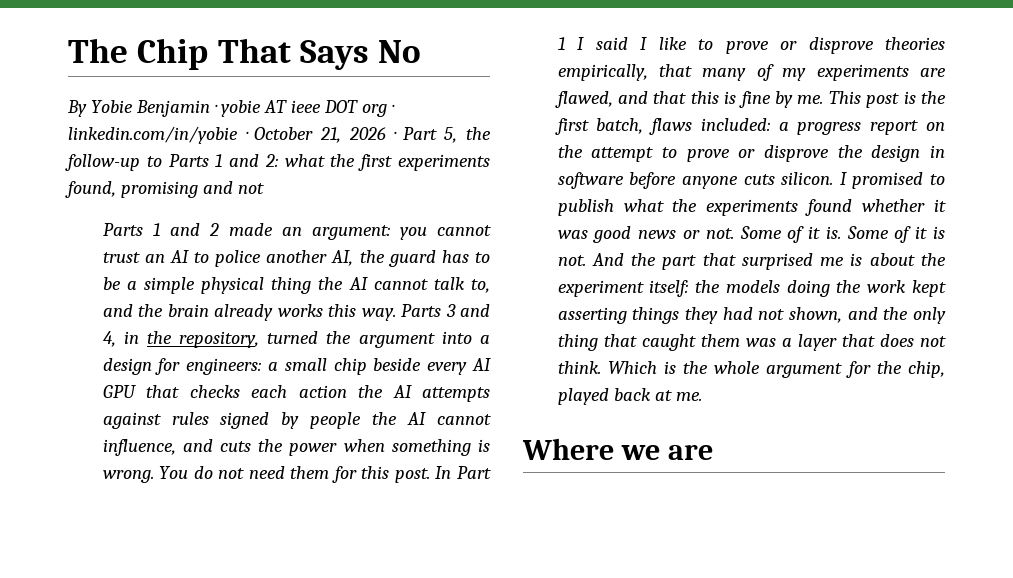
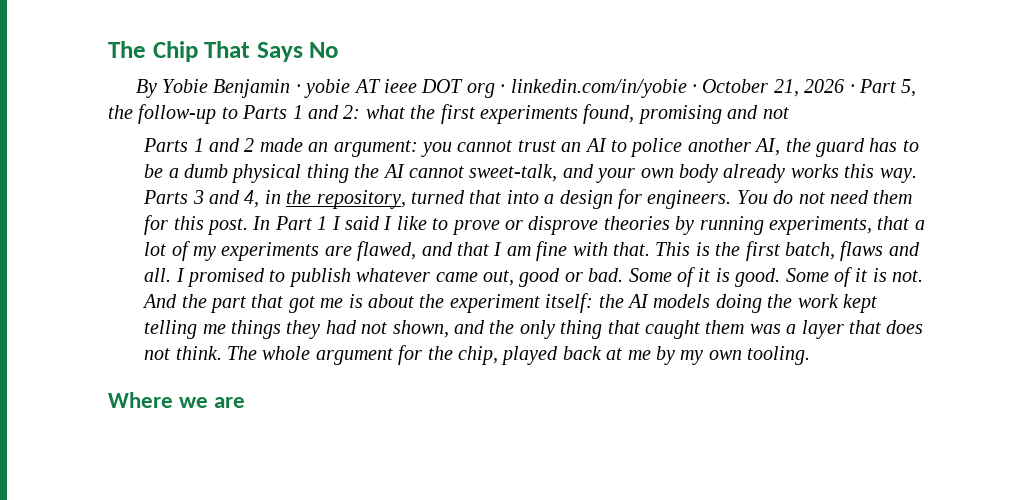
- Parts 1 and 2 made an argument: you cannot trust an AI to police another AI, the guard has to be a simple physical thing the AI cannot talk to, and the brain already works this way.
+ Parts 1 and 2 made an argument: you cannot trust an AI to police another AI, the guard has to be a dumb physical thing the AI cannot sweet-talk, and your own body already works this way.
- Parts 3 and 4, in the repository, turned the argument into a design for engineers: a small chip beside every AI GPU that checks each action the AI attempts against rules signed by people the AI cannot influence, and cuts the power when something is wrong.
+ Parts 3 and 4, in the repository, turned that into a design for engineers.
- In Part 1 I said I like to prove or disprove theories empirically, that many of my experiments are flawed, and that this is fine by me. This post is the first batch, flaws included: a progress report on the attempt to prove or disprove the design in software before anyone cuts silicon. I promised to publish what the experiments found whether it was good news or not. Some of it is.
+ In Part 1 I said I like to prove or disprove theories by running experiments, that a lot of my experiments are flawed, and that I am fine with that. This is the first batch, flaws and all. I promised to publish whatever came out, good or bad. Some of it is good.
- And the part that surprised me is about the experiment itself: the models doing the work kept asserting things they had not shown, and the only thing that caught them was a layer that does not think.
+ And the part that got me is about the experiment itself: the AI models doing the work kept telling me things they had not shown, and the only thing that caught them was a layer that does not think.
- Which is the whole argument for the chip, played back at me.
+ The whole argument for the chip, played back at me by my own tooling.

